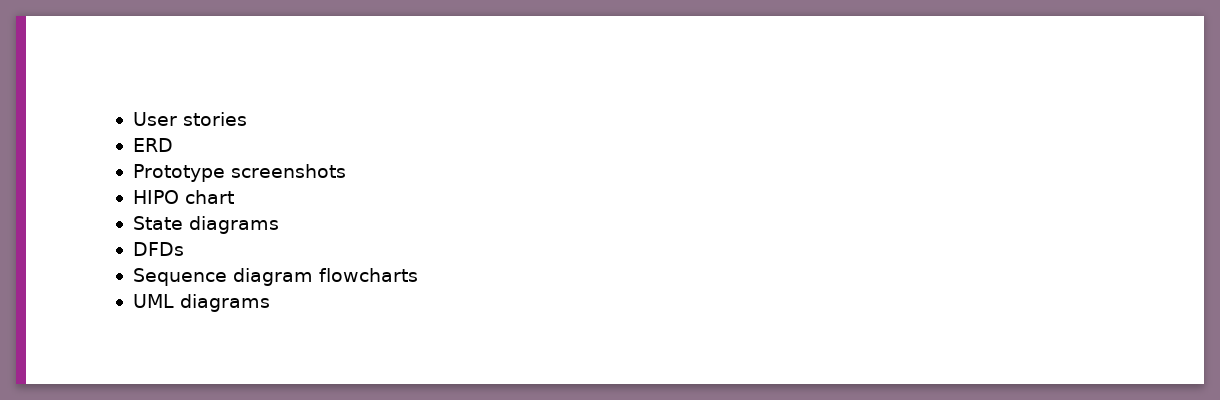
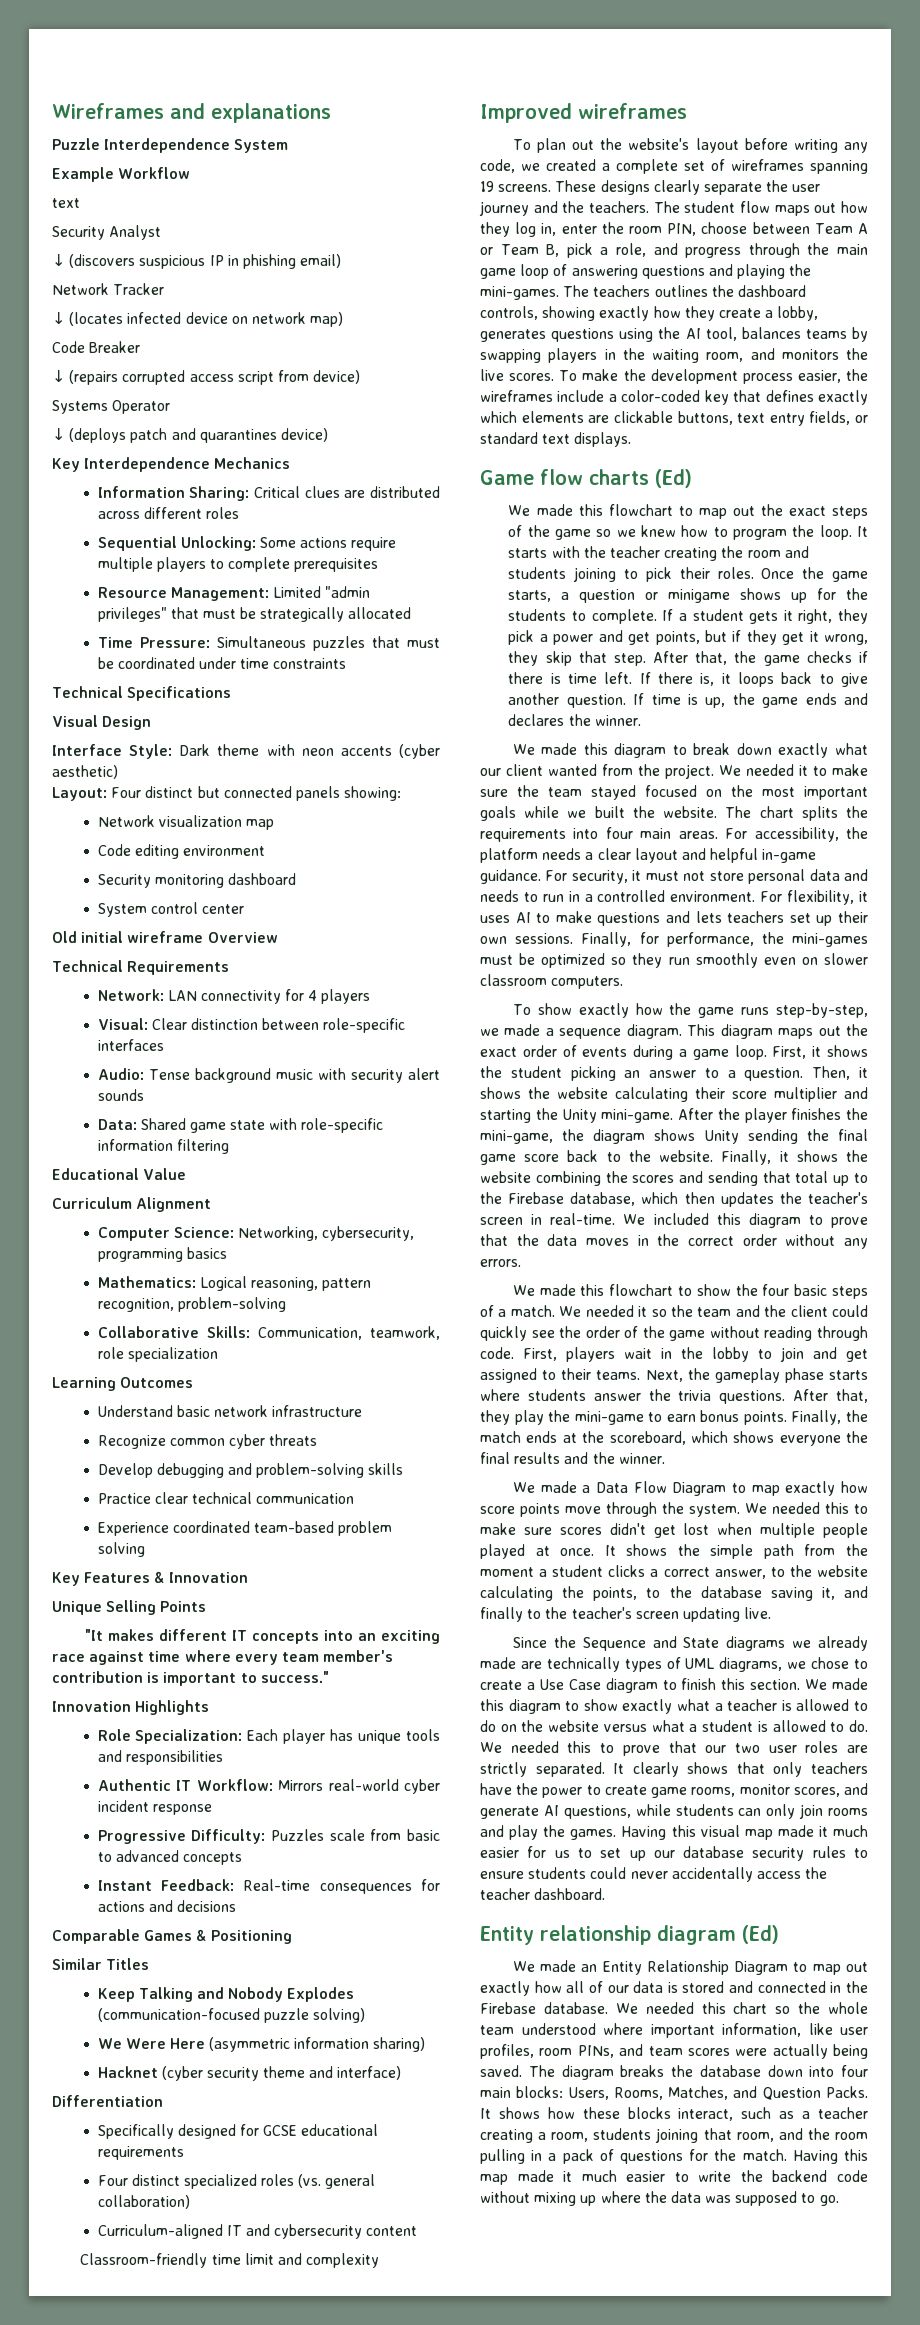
- User stories
- ERD
- Prototype screenshots
- HIPO chart
- State diagrams
- DFDs
- Sequence diagram flowcharts
- UML diagrams
+ Wireframes and explanations
+ Puzzle Interdependence System
+ Example Workflow
+ text
+ Security Analyst
+ ↓ (discovers suspicious IP in phishing email)
+ Network Tracker
+ ↓ (locates infected device on network map)
+ Code Breaker
+ ↓ (repairs corrupted access script from device)
+ Systems Operator
+ ↓ (deploys patch and quarantines device)
+ Key Interdependence Mechanics
+ Information Sharing: Critical clues are distributed across different roles
+ Sequential Unlocking: Some actions require multiple players to complete prerequisites
+ Resource Management: Limited "admin privileges" that must be strategically allocated
+ Time Pressure: Simultaneous puzzles that must be coordinated under time constraints
+ Technical Specifications
+ Visual Design
+ Interface Style: Dark theme with neon accents (cyber aesthetic)
+ Layout: Four distinct but connected panels showing:
+ Network visualization map
+ Code editing environment
+ Security monitoring dashboard
+ System control center
+ Old initial wireframe Overview
+ Technical Requirements
+ Network: LAN connectivity for 4 players
+ Visual: Clear distinction between role-specific interfaces
+ Audio: Tense background music with security alert sounds
+ Data: Shared game state with role-specific information filtering
+ Educational Value
+ Curriculum Alignment
+ Computer Science: Networking, cybersecurity, programming basics
+ Mathematics: Logical reasoning, pattern recognition, problem-solving
+ Collaborative Skills: Communication, teamwork, role specialization
+ Learning Outcomes
+ Understand basic network infrastructure
+ Recognize common cyber threats
+ Develop debugging and problem-solving skills
+ Practice clear technical communication
+ Experience coordinated team-based problem solving
+ Key Features & Innovation
+ Unique Selling Points
+ "It makes different IT concepts into an exciting race against time where every team member's contribution is important to success."
+ Innovation Highlights
+ Role Specialization: Each player has unique tools and responsibilities
+ Authentic IT Workflow: Mirrors real-world cyber incident response
+ Progressive Difficulty: Puzzles scale from basic to advanced concepts
+ Instant Feedback: Real-time consequences for actions and decisions
+ Comparable Games & Positioning
+ Similar Titles
+ Keep Talking and Nobody Explodes (communication-focused puzzle solving)
+ We Were Here (asymmetric information sharing)
+ Hacknet (cyber security theme and interface)
+ Differentiation
+ Specifically designed for GCSE educational requirements
+ Four distinct specialized roles (vs. general collaboration)
+ Curriculum-aligned IT and cybersecurity content
+ Classroom-friendly time limit and complexity
+ Improved wireframes
+ To plan out the website's layout before writing any code, we created a complete set of wireframes spanning 19 screens. These designs clearly separate the user journey and the teachers. The student flow maps out how they log in, enter the room PIN, choose between Team A or Team B, pick a role, and progress through the main game loop of answering questions and playing the mini-games. The teachers outlines the dashboard controls, showing exactly how they create a lobby, generates questions using the AI tool, balances teams by swapping players in the waiting room, and monitors the live scores. To make the development process easier, the wireframes include a color-coded key that defines exactly which elements are clickable buttons, text entry fields, or standard text displays.
+ Game flow charts (Ed)
+ We made this flowchart to map out the exact steps of the game so we knew how to program the loop. It starts with the teacher creating the room and students joining to pick their roles. Once the game starts, a question or minigame shows up for the students to complete. If a student gets it right, they pick a power and get points, but if they get it wrong, they skip that step. After that, the game checks if there is time left. If there is, it loops back to give another question. If time is up, the game ends and declares the winner.
+ We made this diagram to break down exactly what our client wanted from the project. We needed it to make sure the team stayed focused on the most important goals while we built the website. The chart splits the requirements into four main areas. For accessibility, the platform needs a clear layout and helpful in-game guidance. For security, it must not store personal data and needs to run in a controlled environment. For flexibility, it uses AI to make questions and lets teachers set up their own sessions. Finally, for performance, the mini-games must be optimized so they run smoothly even on slower classroom computers.
+ To show exactly how the game runs step-by-step, we made a sequence diagram. This diagram maps out the exact order of events during a game loop. First, it shows the student picking an answer to a question. Then, it shows the website calculating their score multiplier and starting the Unity mini-game. After the player finishes the mini-game, the diagram shows Unity sending the final game score back to the website. Finally, it shows the website combining the scores and sending that total up to the Firebase database, which then updates the teacher's screen in real-time. We included this diagram to prove that the data moves in the correct order without any errors.
+ We made this flowchart to show the four basic steps of a match. We needed it so the team and the client could quickly see the order of the game without reading through code. First, players wait in the lobby to join and get assigned to their teams. Next, the gameplay phase starts where students answer the trivia questions. After that, they play the mini-game to earn bonus points. Finally, the match ends at the scoreboard, which shows everyone the final results and the winner.
+ We made a Data Flow Diagram to map exactly how score points move through the system. We needed this to make sure scores didn't get lost when multiple people played at once. It shows the simple path from the moment a student clicks a correct answer, to the website calculating the points, to the database saving it, and finally to the teacher's screen updating live.
+ Since the Sequence and State diagrams we already made are technically types of UML diagrams, we chose to create a Use Case diagram to finish this section. We made this diagram to show exactly what a teacher is allowed to do on the website versus what a student is allowed to do. We needed this to prove that our two user roles are strictly separated. It clearly shows that only teachers have the power to create game rooms, monitor scores, and generate AI questions, while students can only join rooms and play the games. Having this visual map made it much easier for us to set up our database security rules to ensure students could never accidentally access the teacher dashboard.
+ Entity relationship diagram (Ed)
+ We made an Entity Relationship Diagram to map out exactly how all of our data is stored and connected in the Firebase database. We needed this chart so the whole team understood where important information, like user profiles, room PINs, and team scores were actually being saved. The diagram breaks the database down into four main blocks: Users, Rooms, Matches, and Question Packs. It shows how these blocks interact, such as a teacher creating a room, students joining that room, and the room pulling in a pack of questions for the match. Having this map made it much easier to write the backend code without mixing up where the data was supposed to go.

